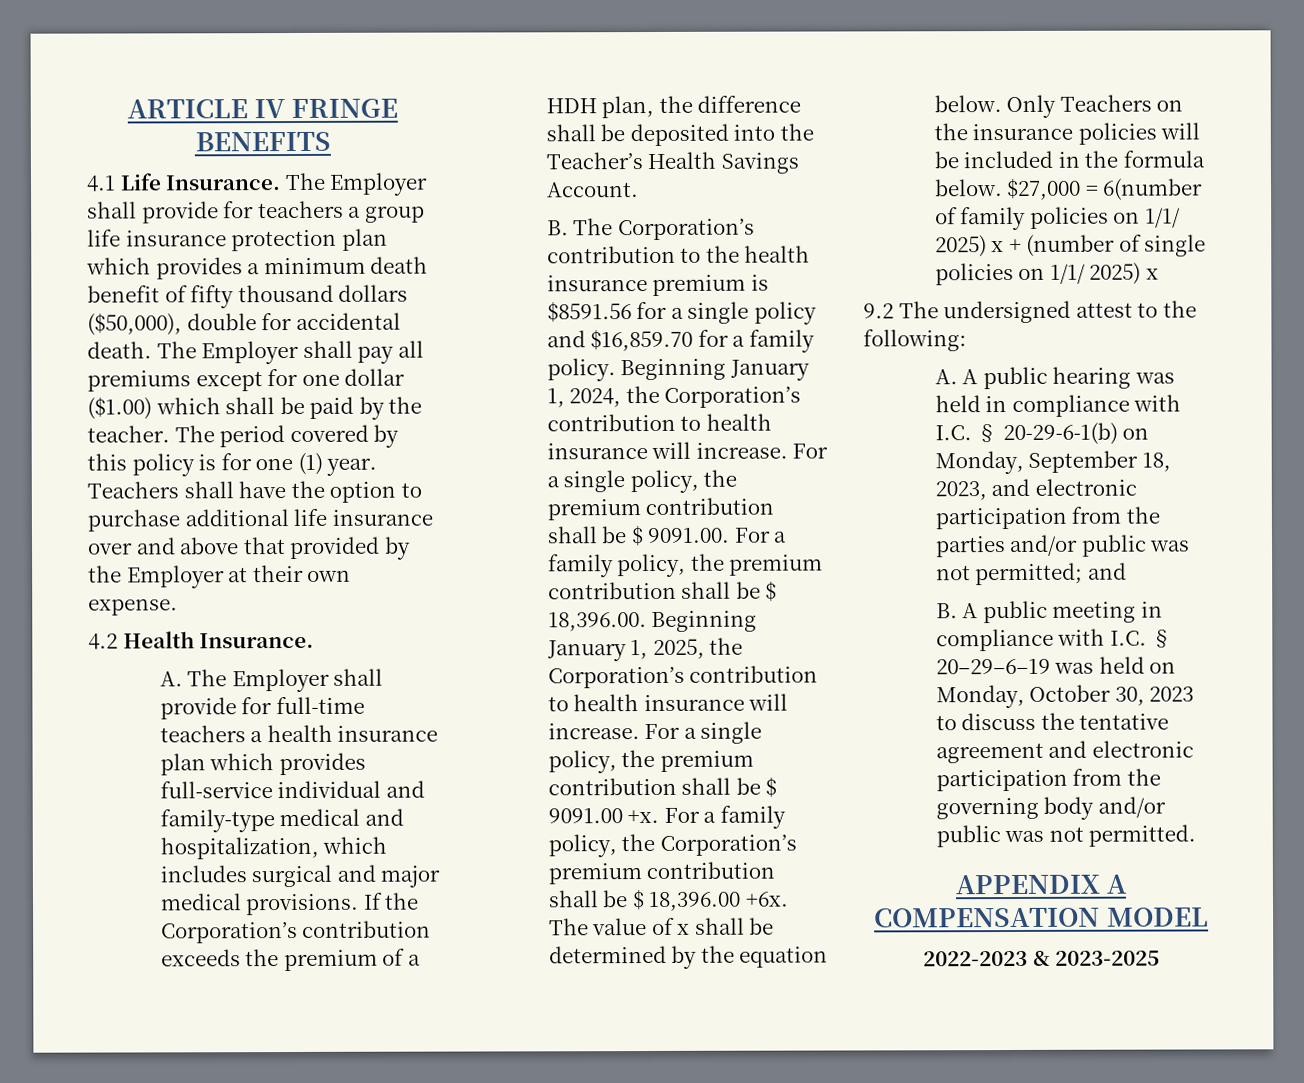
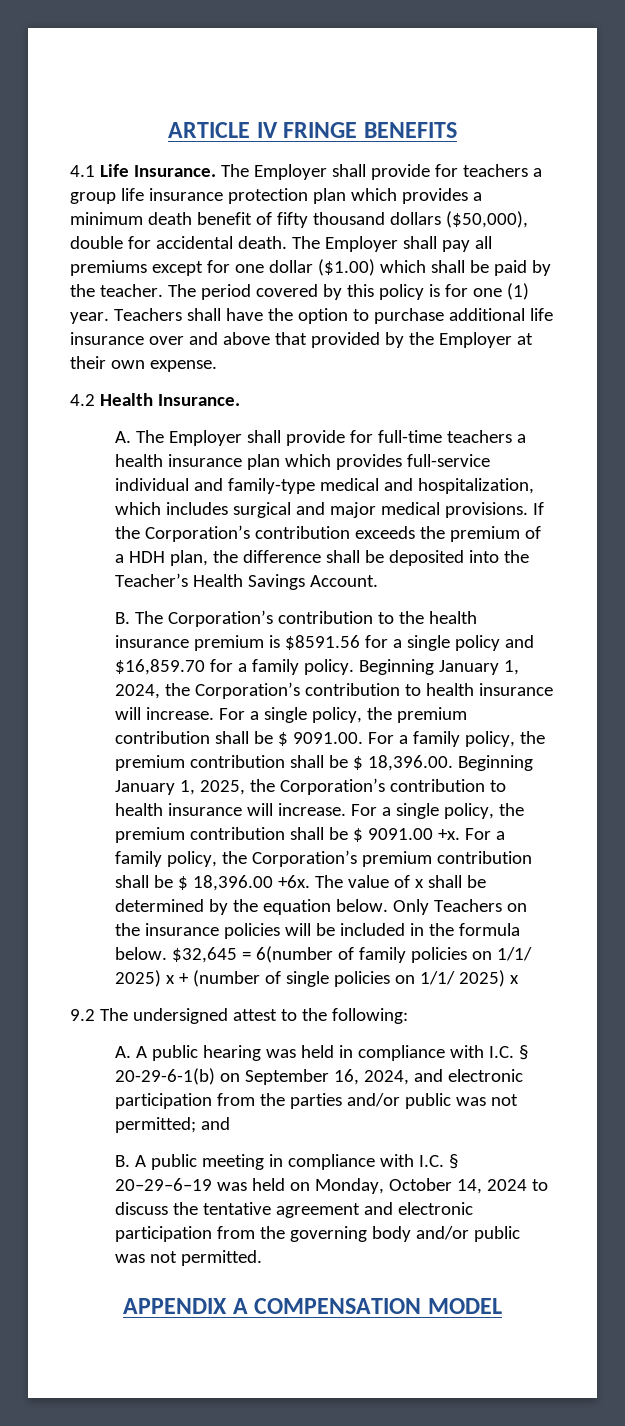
- $27,000 = 6(number of family policies on 1/1/ 2025) x + (number of single policies on 1/1/ 2025) x
+ $32,645 = 6(number of family policies on 1/1/ 2025) x + (number of single policies on 1/1/ 2025) x
- A. A public hearing was held in compliance with I.C. § 20-29-6-1(b) on Monday, September 18, 2023, and electronic participation from the parties and/or public was not permitted; and
+ A. A public hearing was held in compliance with I.C. § 20-29-6-1(b) on September 16, 2024, and electronic participation from the parties and/or public was not permitted; and
- B. A public meeting in compliance with I.C. § 20–29–6–19 was held on Monday, October 30, 2023 to discuss the tentative agreement and electronic participation from the governing body and/or public was not permitted.
+ B. A public meeting in compliance with I.C. § 20–29–6–19 was held on Monday, October 14, 2024 to discuss the tentative agreement and electronic participation from the governing body and/or public was not permitted.
- 2022-2023 & 2023-2025

